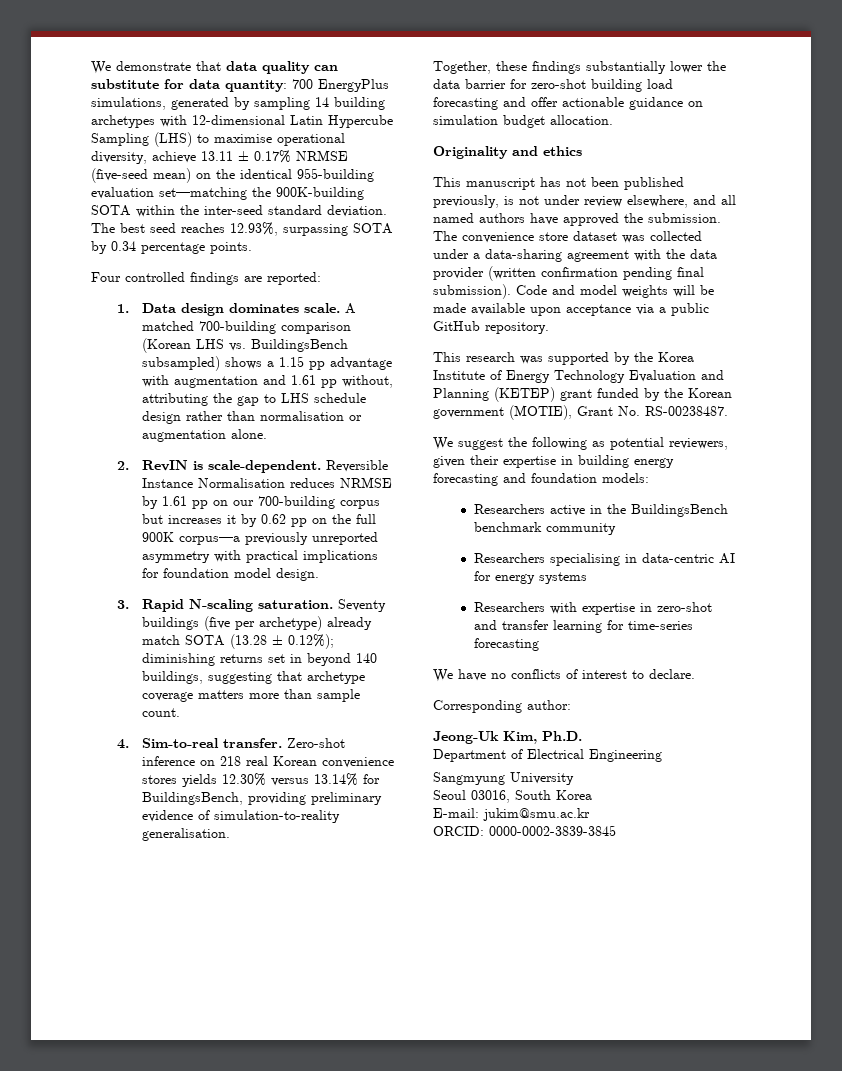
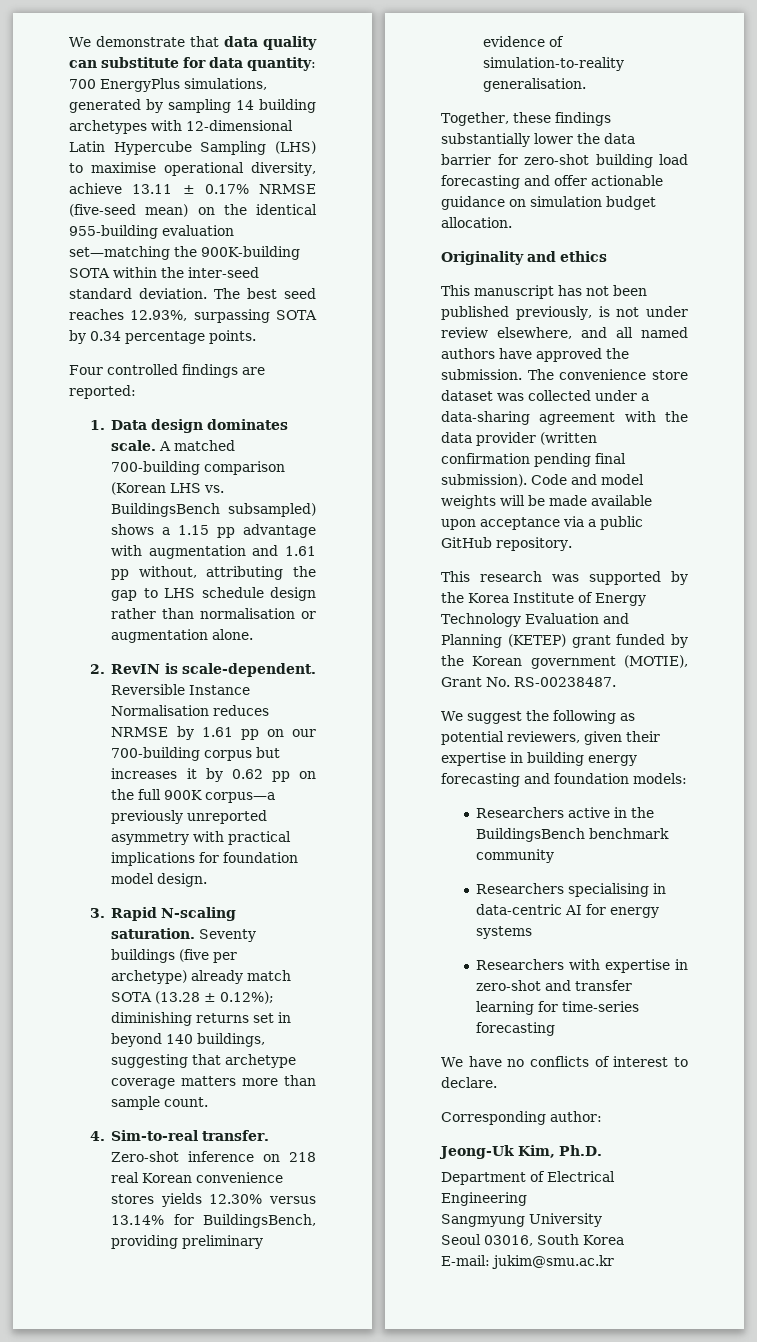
- ORCID: 0000-0002-3839-3845

